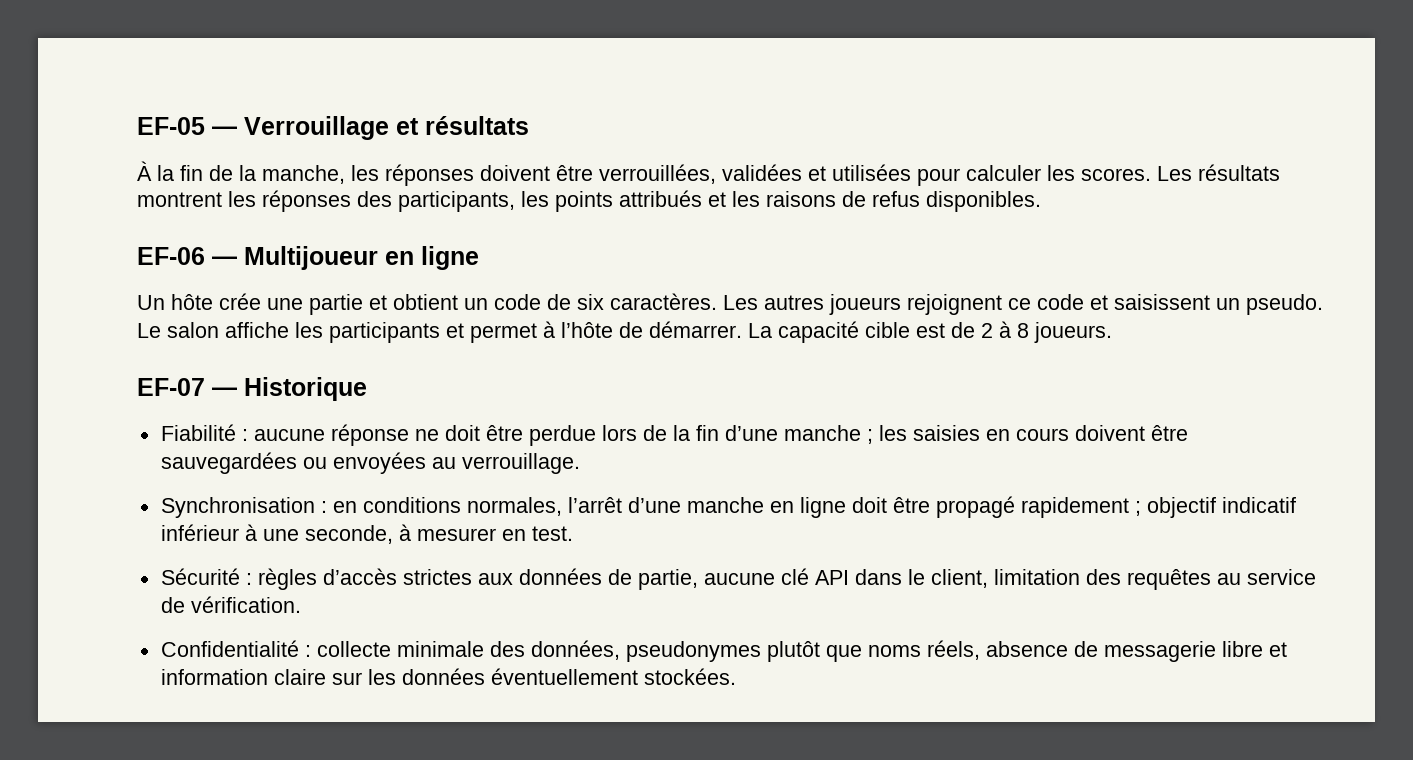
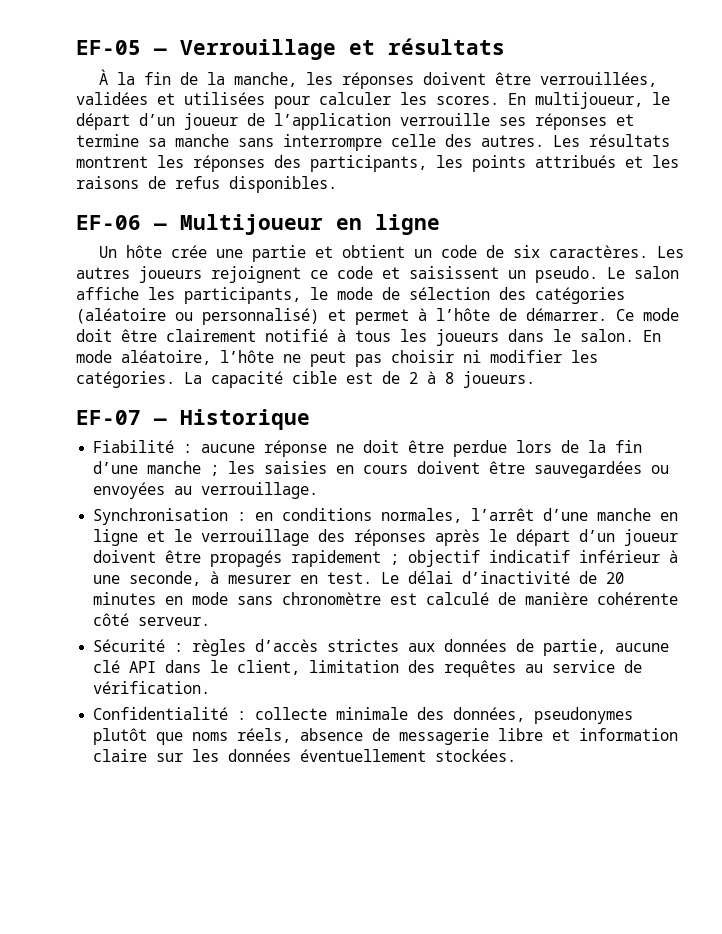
+ En multijoueur, le départ d’un joueur de l’application verrouille ses réponses et termine sa manche sans interrompre celle des autres.
- Le salon affiche les participants et permet à l’hôte de démarrer.
+ Le salon affiche les participants, le mode de sélection des catégories (aléatoire ou personnalisé) et permet à l’hôte de démarrer.
+ Ce mode doit être clairement notifié à tous les joueurs dans le salon. En mode aléatoire, l’hôte ne peut pas choisir ni modifier les catégories.
- Synchronisation : en conditions normales, l’arrêt d’une manche en ligne doit être propagé rapidement ; objectif indicatif inférieur à une seconde, à mesurer en test.
+ Synchronisation : en conditions normales, l’arrêt d’une manche en ligne et le verrouillage des réponses après le départ d’un joueur doivent être propagés rapidement ; objectif indicatif inférieur à une seconde, à mesurer en test. Le délai d’inactivité de 20 minutes en mode sans chronomètre est calculé de manière cohérente côté serveur.

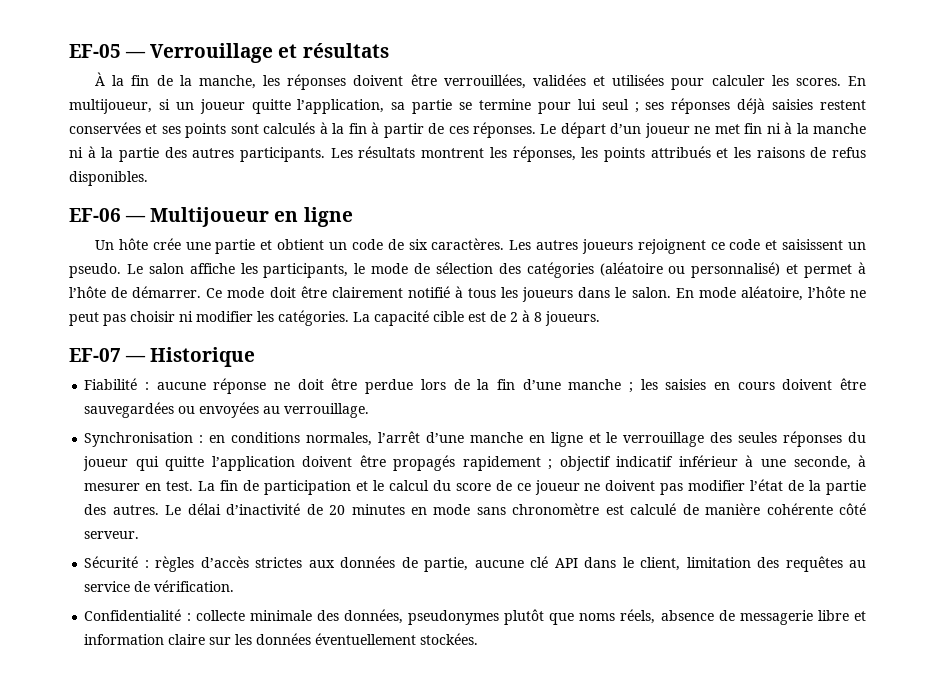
- En multijoueur, le départ d’un joueur de l’application verrouille ses réponses et termine sa manche sans interrompre celle des autres.
+ En multijoueur, si un joueur quitte l’application, sa partie se termine pour lui seul ; ses réponses déjà saisies restent conservées et ses points sont calculés à la fin à partir de ces réponses. Le départ d’un joueur ne met fin ni à la manche ni à la partie des autres participants.
- Les résultats montrent les réponses des participants, les points attribués et les raisons de refus disponibles.
+ Les résultats montrent les réponses, les points attribués et les raisons de refus disponibles.
- Synchronisation : en conditions normales, l’arrêt d’une manche en ligne et le verrouillage des réponses après le départ d’un joueur doivent être propagés rapidement ; objectif indicatif inférieur à une seconde, à mesurer en test.
+ Synchronisation : en conditions normales, l’arrêt d’une manche en ligne et le verrouillage des seules réponses du joueur qui quitte l’application doivent être propagés rapidement ; objectif indicatif inférieur à une seconde, à mesurer en test.
+ La fin de participation et le calcul du score de ce joueur ne doivent pas modifier l’état de la partie des autres.

